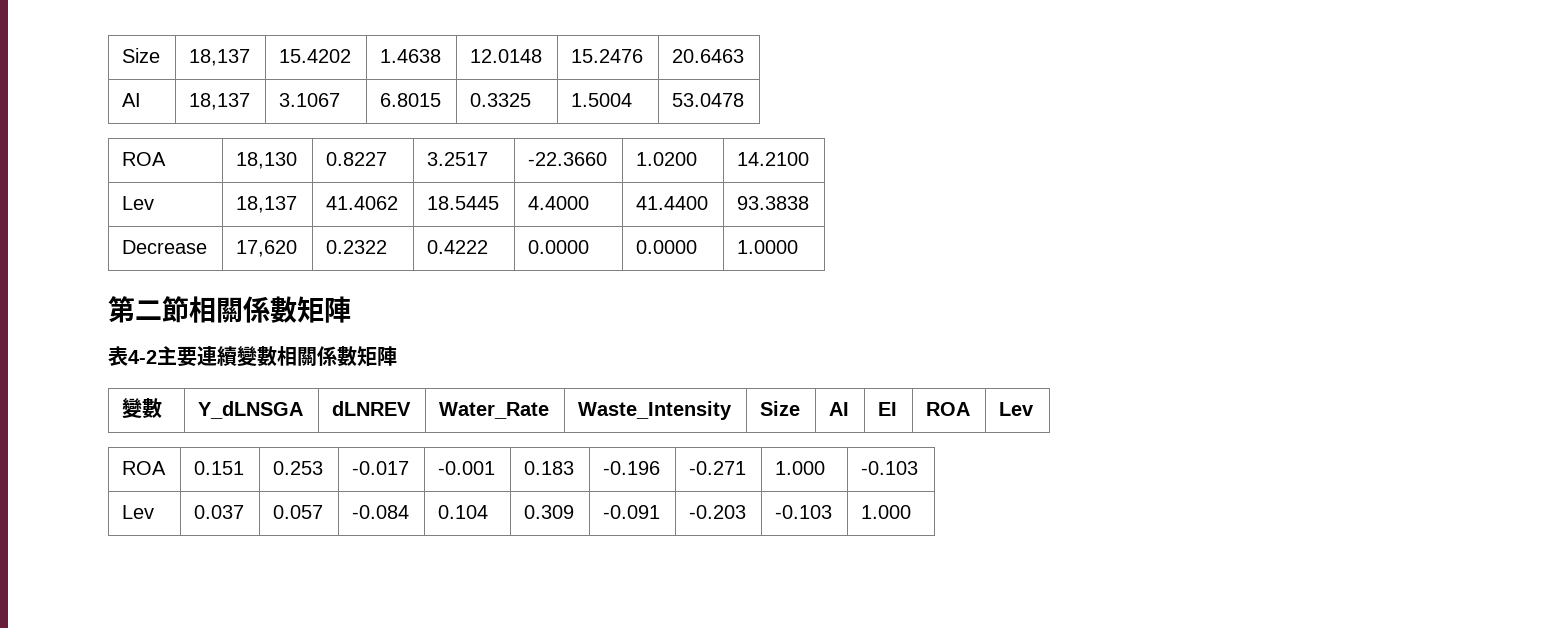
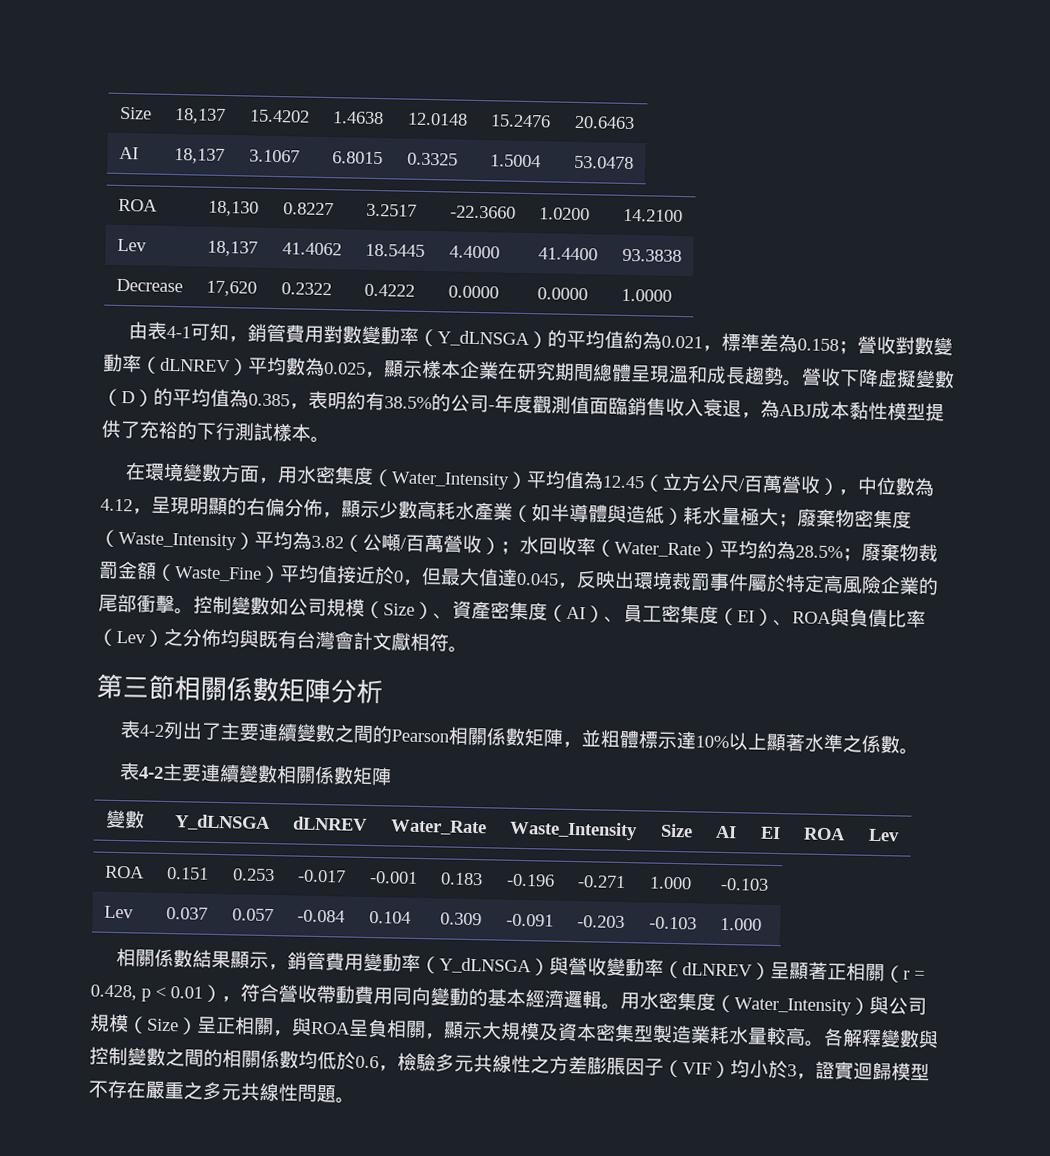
+ 由表4-1可知，銷管費用對數變動率（Y_dLNSGA）的平均值約為0.021，標準差為0.158；營收對數變動率（dLNREV）平均數為0.025，顯示樣本企業在研究期間總體呈現溫和成長趨勢。營收下降虛擬變數（D）的平均值為0.385，表明約有38.5%的公司-年度觀測值面臨銷售收入衰退，為ABJ成本黏性模型提供了充裕的下行測試樣本。
+ 在環境變數方面，用水密集度（Water_Intensity）平均值為12.45（立方公尺/百萬營收），中位數為4.12，呈現明顯的右偏分佈，顯示少數高耗水產業（如半導體與造紙）耗水量極大；廢棄物密集度（Waste_Intensity）平均為3.82（公噸/百萬營收）；水回收率（Water_Rate）平均約為28.5%；廢棄物裁罰金額（Waste_Fine）平均值接近於0，但最大值達0.045，反映出環境裁罰事件屬於特定高風險企業的尾部衝擊。控制變數如公司規模（Size）、資產密集度（AI）、員工密集度（EI）、ROA與負債比率（Lev）之分佈均與既有台灣會計文獻相符。
- 第二節相關係數矩陣
+ 第三節相關係數矩陣分析
+ 表4-2列出了主要連續變數之間的Pearson相關係數矩陣，並粗體標示達10%以上顯著水準之係數。
+ 相關係數結果顯示，銷管費用變動率（Y_dLNSGA）與營收變動率（dLNREV）呈顯著正相關（r = 0.428, p < 0.01），符合營收帶動費用同向變動的基本經濟邏輯。用水密集度（Water_Intensity）與公司規模（Size）呈正相關，與ROA呈負相關，顯示大規模及資本密集型製造業耗水量較高。各解釋變數與控制變數之間的相關係數均低於0.6，檢驗多元共線性之方差膨脹因子（VIF）均小於3，證實迴歸模型不存在嚴重之多元共線性問題。

